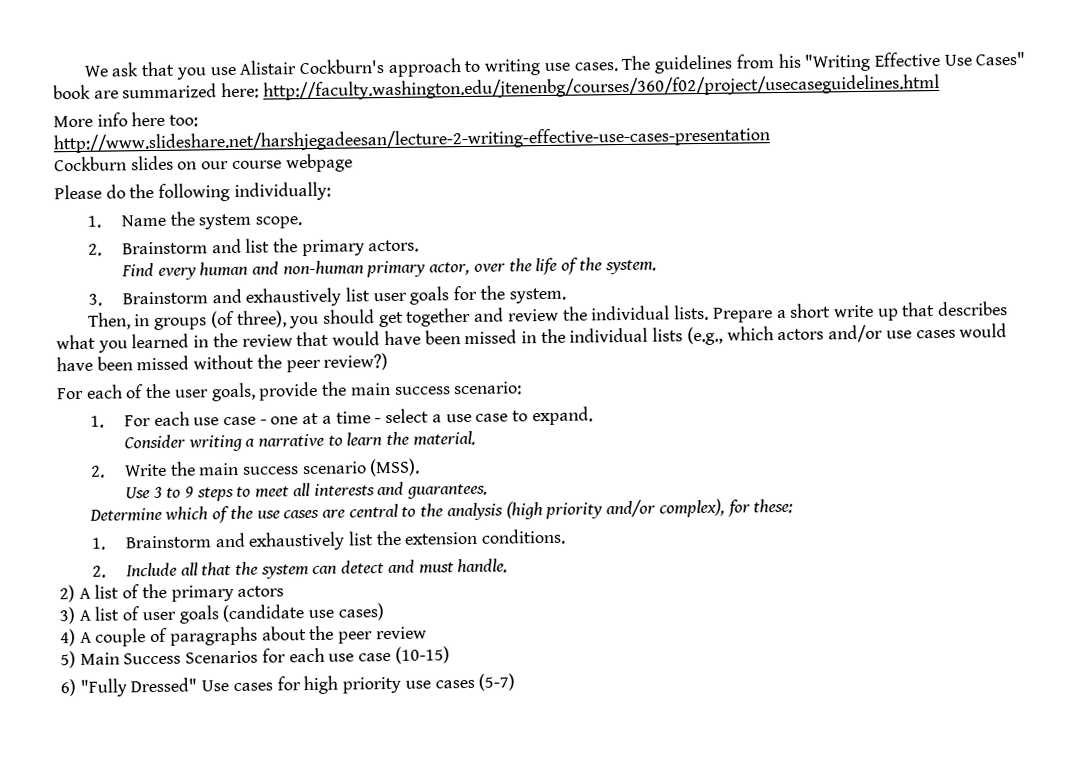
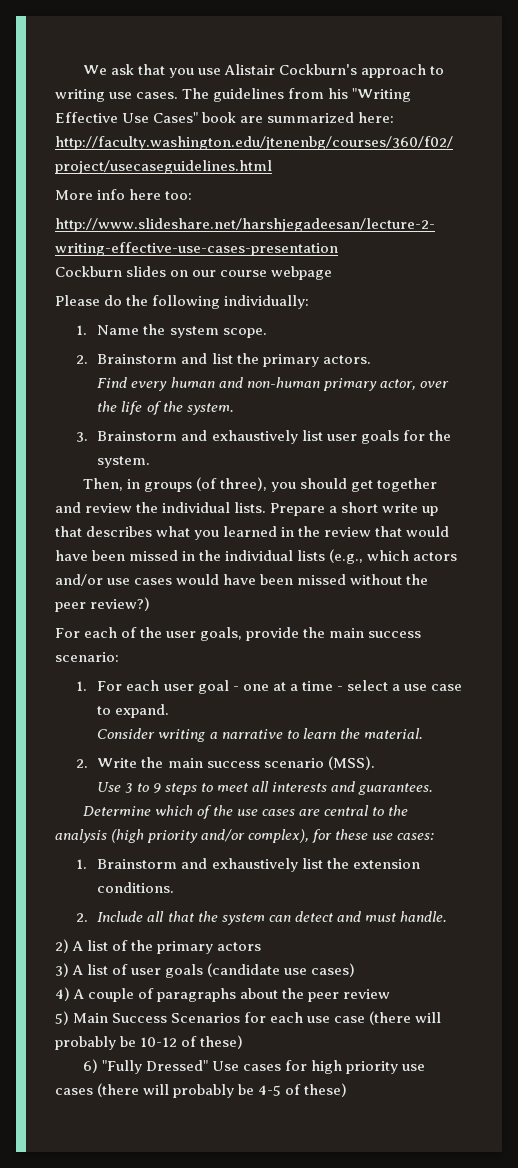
- 1. For each use case - one at a time - select a use case to expand.
+ 1. For each user goal - one at a time - select a use case to expand.
- Determine which of the use cases are central to the analysis (high priority and/or complex), for these:
+ Determine which of the use cases are central to the analysis (high priority and/or complex), for these use cases:
- 5) Main Success Scenarios for each use case (10-15)
+ 5) Main Success Scenarios for each use case (there will probably be 10-12 of these)
- 6) "Fully Dressed" Use cases for high priority use cases (5-7)
+ 6) "Fully Dressed" Use cases for high priority use cases (there will probably be 4-5 of these)

